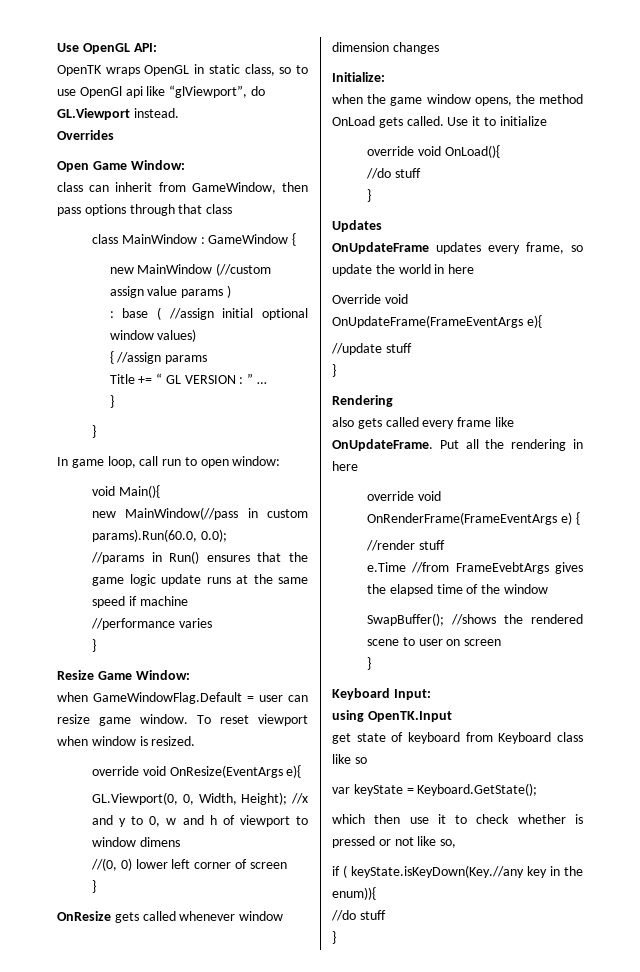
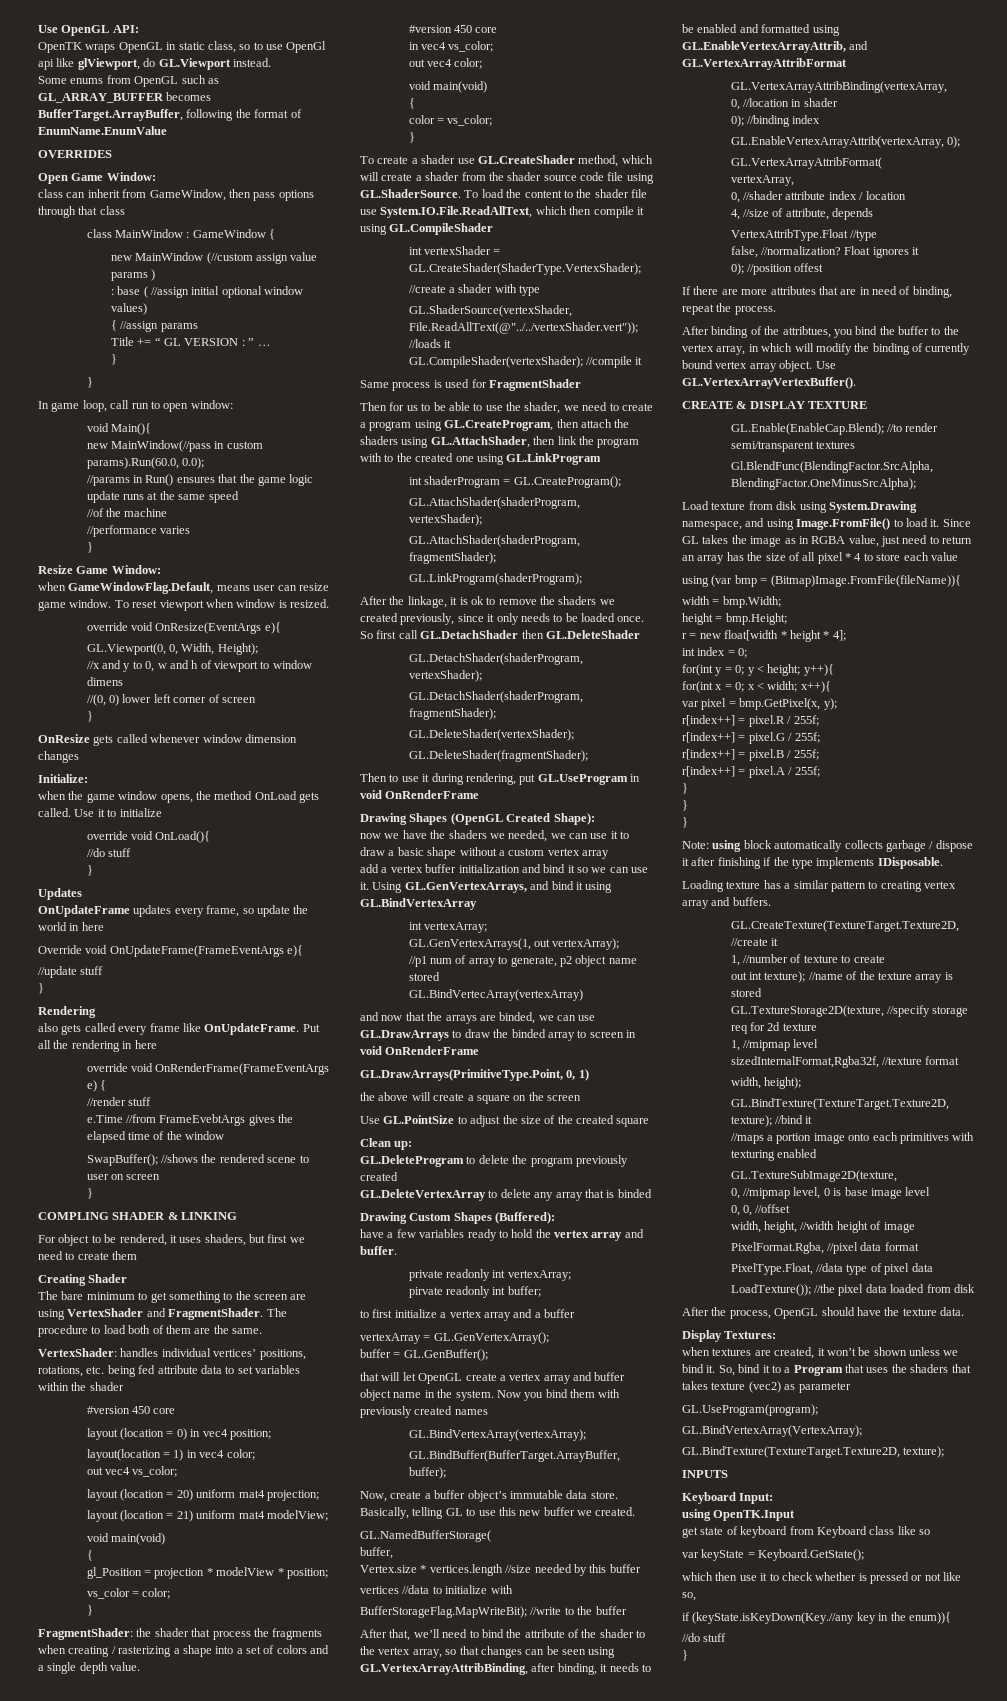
- OpenTK wraps OpenGL in static class, so to use OpenGl api like “glViewport”, do GL.Viewport instead.
+ OpenTK wraps OpenGL in static class, so to use OpenGl api like glViewport, do GL.Viewport instead.
- Overrides
+ Some enums from OpenGL such as GL_ARRAY_BUFFER becomes BufferTarget.ArrayBuffer, following the format of EnumName.EnumValue
+ OVERRIDES
- //params in Run() ensures that the game logic update runs at the same speed if machine
+ //params in Run() ensures that the game logic update runs at the same speed
+ //of the machine
- when GameWindowFlag.Default = user can resize game window.
+ when GameWindowFlag.Default, means user can resize game window.
- GL.Viewport(0, 0, Width, Height); //x and y to 0, w and h of viewport to window dimens
+ GL.Viewport(0, 0, Width, Height);
+ //x and y to 0, w and h of viewport to window dimens
+ COMPLING SHADER & LINKING
+ For object to be rendered, it uses shaders, but first we need to create them
+ Creating Shader
+ The bare minimum to get something to the screen are using VertexShader and FragmentShader. The procedure to load both of them are the same.
+ VertexShader: handles individual vertices’ positions, rotations, etc. being fed attribute data to set variables within the shader
+ #version 450 core
+ layout (location = 0) in vec4 position;
+ layout(location = 1) in vec4 color;
+ out vec4 vs_color;
+ layout (location = 20) uniform mat4 projection;
+ layout (location = 21) uniform mat4 modelView;
+ void main(void)
+ {
+ gl_Position = projection * modelView * position;
+ vs_color = color;
+ }
+ FragmentShader: the shader that process the fragments when creating / rasterizing a shape into a set of colors and a single depth value.
+ #version 450 core
+ in vec4 vs_color;
+ out vec4 color;
+ void main(void)
+ {
+ color = vs_color;
+ }
+ To create a shader use GL.CreateShader method, which will create a shader from the shader source code file using GL.ShaderSource. To load the content to the shader file use System.IO.File.ReadAllText, which then compile it using GL.CompileShader
+ int vertexShader = GL.CreateShader(ShaderType.VertexShader);
+ //create a shader with type
+ GL.ShaderSource(vertexShader, File.ReadAllText(@"../../vertexShader.vert")); //loads it
+ GL.CompileShader(vertexShader); //compile it
+ Same process is used for FragmentShader
+ Then for us to be able to use the shader, we need to create a program using GL.CreateProgram, then attach the shaders using GL.AttachShader, then link the program with to the created one using GL.LinkProgram
+ int shaderProgram = GL.CreateProgram();
+ GL.AttachShader(shaderProgram, vertexShader);
+ GL.AttachShader(shaderProgram, fragmentShader);
+ GL.LinkProgram(shaderProgram);
+ After the linkage, it is ok to remove the shaders we created previously, since it only needs to be loaded once. So first call GL.DetachShader then GL.DeleteShader
+ GL.DetachShader(shaderProgram, vertexShader);
+ GL.DetachShader(shaderProgram, fragmentShader);
+ GL.DeleteShader(vertexShader);
+ GL.DeleteShader(fragmentShader);
+ Then to use it during rendering, put GL.UseProgram in void OnRenderFrame
+ Drawing Shapes (OpenGL Created Shape):
+ now we have the shaders we needed, we can use it to draw a basic shape without a custom vertex array
+ add a vertex buffer initialization and bind it so we can use it. Using GL.GenVertexArrays, and bind it using GL.BindVertexArray
+ int vertexArray;
+ GL.GenVertexArrays(1, out vertexArray);
+ //p1 num of array to generate, p2 object name stored
+ GL.BindVertecArray(vertexArray)
+ and now that the arrays are binded, we can use GL.DrawArrays to draw the binded array to screen in void OnRenderFrame
+ GL.DrawArrays(PrimitiveType.Point, 0, 1)
+ the above will create a square on the screen
+ Use GL.PointSize to adjust the size of the created square
+ Clean up:
+ GL.DeleteProgram to delete the program previously created
+ GL.DeleteVertexArray to delete any array that is binded
+ Drawing Custom Shapes (Buffered):
+ have a few variables ready to hold the vertex array and buffer.
+ private readonly int vertexArray;
+ pirvate readonly int buffer;
+ to first initialize a vertex array and a buffer
+ vertexArray = GL.GenVertexArray();
+ buffer = GL.GenBuffer();
+ that will let OpenGL create a vertex array and buffer object name in the system. Now you bind them with previously created names
+ GL.BindVertexArray(vertexArray);
+ GL.BindBuffer(BufferTarget.ArrayBuffer, buffer);
+ Now, create a buffer object’s immutable data store. Basically, telling GL to use this new buffer we created.
+ GL.NamedBufferStorage(
+ buffer,
+ Vertex.size * vertices.length //size needed by this buffer
+ vertices //data to initialize with
+ BufferStorageFlag.MapWriteBit); //write to the buffer
+ After that, we’ll need to bind the attribute of the shader to the vertex array, so that changes can be seen using GL.VertexArrayAttribBinding, after binding, it needs to be enabled and formatted using GL.EnableVertexArrayAttrib, and GL.VertexArrayAttribFormat
+ GL.VertexArrayAttribBinding(vertexArray,
+ 0, //location in shader
+ 0); //binding index
+ GL.EnableVertexArrayAttrib(vertexArray, 0);
+ GL.VertexArrayAttribFormat(
+ vertexArray,
+ 0, //shader attribute index / location
+ 4, //size of attribute, depends
+ VertexAttribType.Float //type
+ false, //normalization? Float ignores it
+ 0); //position offest
+ If there are more attributes that are in need of binding, repeat the process.
+ After binding of the attribtues, you bind the buffer to the vertex array, in which will modify the binding of currently bound vertex array object. Use GL.VertexArrayVertexBuffer().
+ CREATE & DISPLAY TEXTURE
+ GL.Enable(EnableCap.Blend); //to render semi/transparent textures
+ Gl.BlendFunc(BlendingFactor.SrcAlpha, BlendingFactor.OneMinusSrcAlpha);
+ Load texture from disk using System.Drawing namespace, and using Image.FromFile() to load it. Since GL takes the image as in RGBA value, just need to return an array has the size of all pixel * 4 to store each value
+ using (var bmp = (Bitmap)Image.FromFile(fileName)){
+ width = bmp.Width;
+ height = bmp.Height;
+ r = new float[width * height * 4];
+ int index = 0;
+ for(int y = 0; y < height; y++){
+ for(int x = 0; x < width; x++){
+ var pixel = bmp.GetPixel(x, y);
+ r[index++] = pixel.R / 255f;
+ r[index++] = pixel.G / 255f;
+ r[index++] = pixel.B / 255f;
+ r[index++] = pixel.A / 255f;
+ }
+ }
+ }
+ Note: using block automatically collects garbage / dispose it after finishing if the type implements IDisposable.
+ Loading texture has a similar pattern to creating vertex array and buffers.
+ GL.CreateTexture(TextureTarget.Texture2D, //create it
+ 1, //number of texture to create
+ out int texture); //name of the texture array is stored
+ GL.TextureStorage2D(texture, //specify storage req for 2d texture
+ 1, //mipmap level
+ sizedInternalFormat,Rgba32f, //texture format
+ width, height);
+ GL.BindTexture(TextureTarget.Texture2D, texture); //bind it
+ //maps a portion image onto each primitives with texturing enabled
+ GL.TextureSubImage2D(texture,
+ 0, //mipmap level, 0 is base image level
+ 0, 0, //offset
+ width, height, //width height of image
+ PixelFormat.Rgba, //pixel data format
+ PixelType.Float, //data type of pixel data
+ LoadTexture()); //the pixel data loaded from disk
+ After the process, OpenGL should have the texture data.
+ Display Textures:
+ when textures are created, it won’t be shown unless we bind it. So, bind it to a Program that uses the shaders that takes texture (vec2) as parameter
+ GL.UseProgram(program);
+ GL.BindVertexArray(VertexArray);
+ GL.BindTexture(TextureTarget.Texture2D, texture);
+ INPUTS
- if ( keyState.isKeyDown(Key.//any key in the enum)){
+ if (keyState.isKeyDown(Key.//any key in the enum)){

